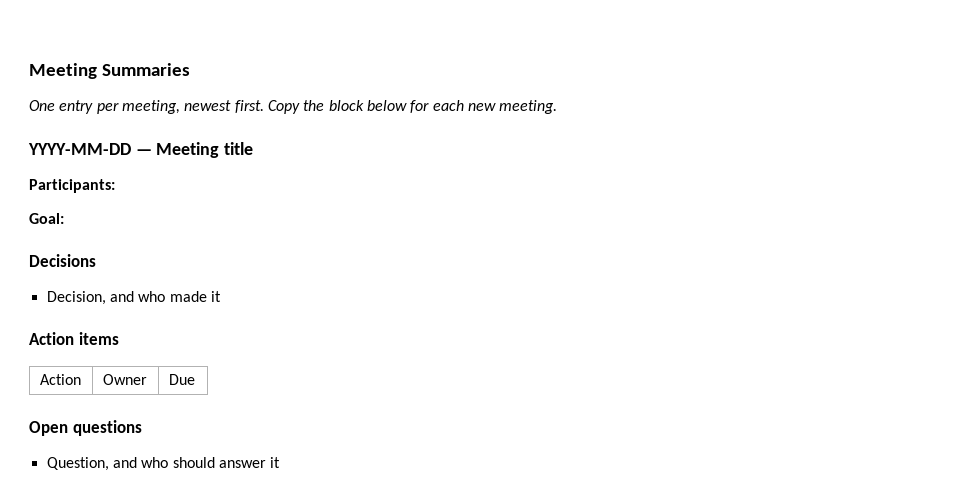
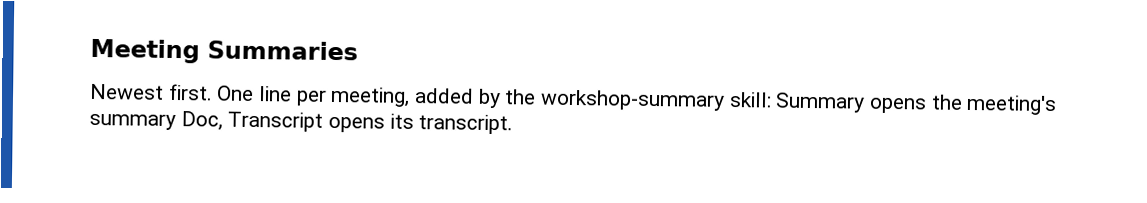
- One entry per meeting, newest first. Copy the block below for each new meeting.
- YYYY-MM-DD — Meeting title
- Participants:
- Goal:
- Decisions
- Decision, and who made it
- Action items
- Action | Owner | Due
- Open questions
- Question, and who should answer it
+ Newest first. One line per meeting, added by the workshop-summary skill: Summary opens the meeting's summary Doc, Transcript opens its transcript.

